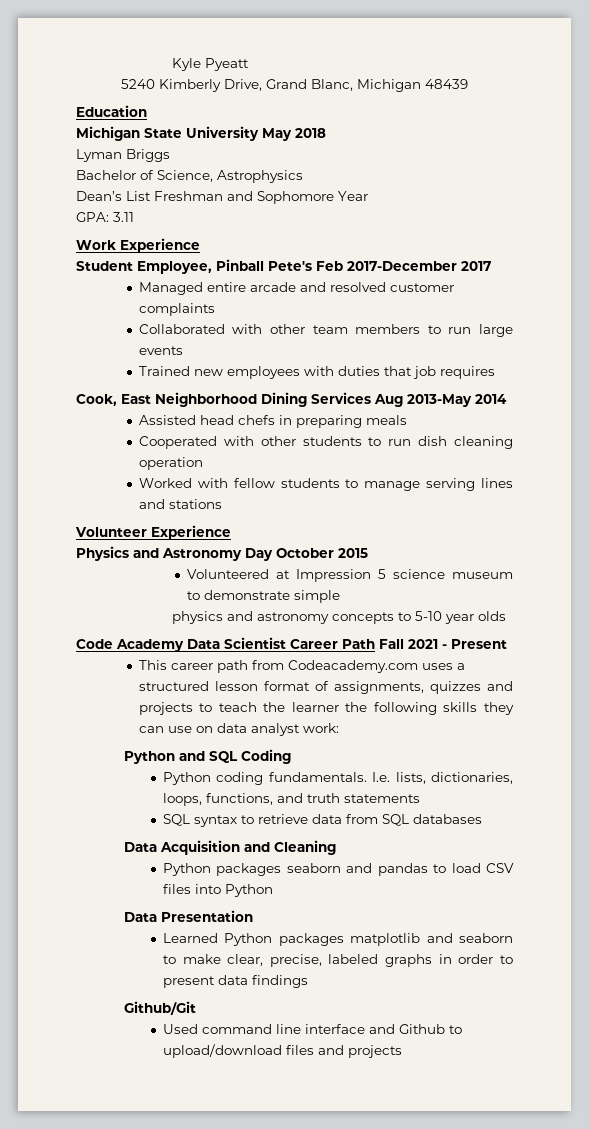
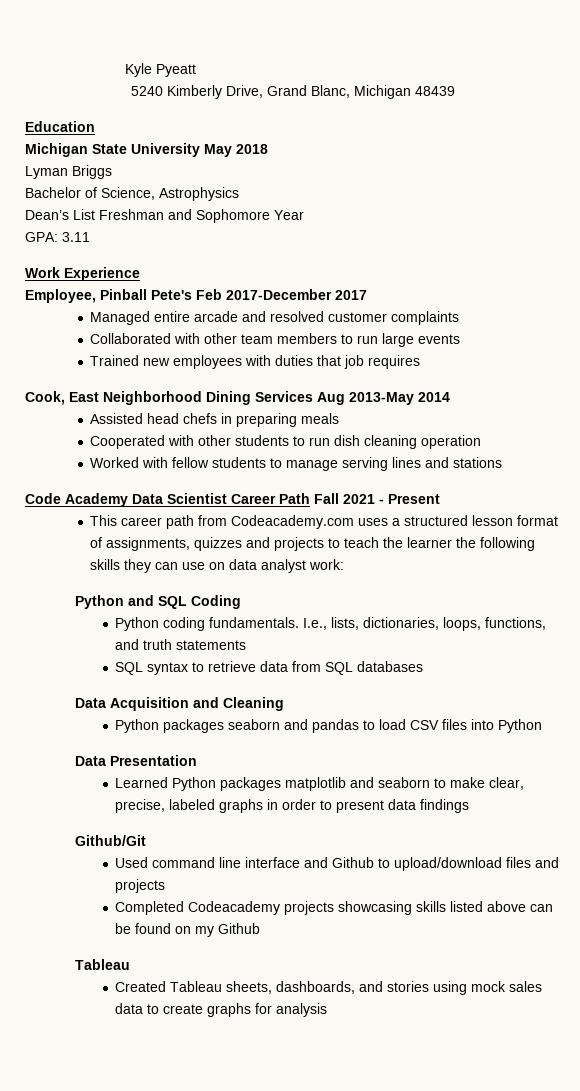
- Student Employee, Pinball Pete's Feb 2017-December 2017
+ Employee, Pinball Pete's Feb 2017-December 2017
- Volunteer Experience
- Physics and Astronomy Day October 2015
- Volunteered at Impression 5 science museum to demonstrate simple
- physics and astronomy concepts to 5-10 year olds
- I.e. lists, dictionaries, loops, functions, and truth statements
+ I.e., lists, dictionaries, loops, functions, and truth statements
+ Completed Codeacademy projects showcasing skills listed above can be found on my Github
+ Tableau
+ Created Tableau sheets, dashboards, and stories using mock sales data to create graphs for analysis

